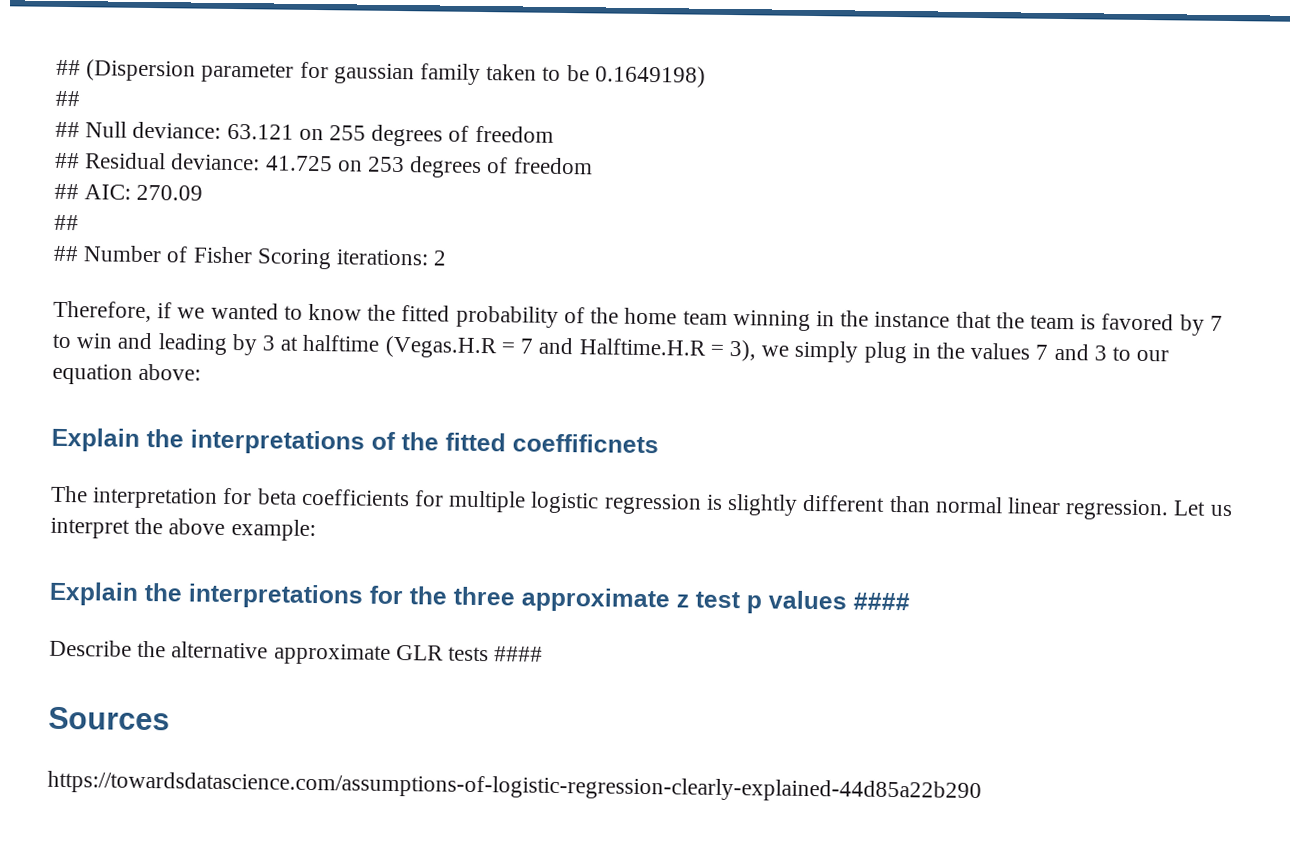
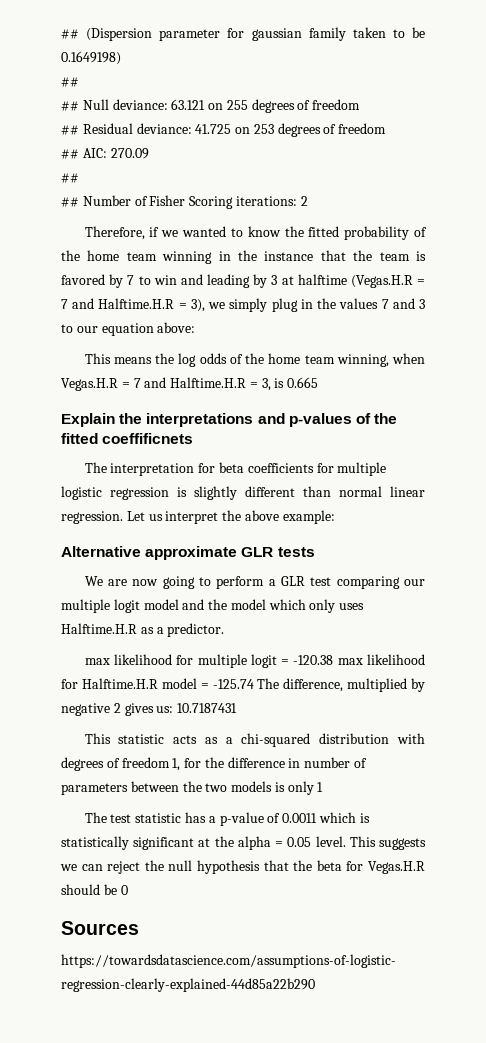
- Explain the interpretations of the fitted coeffificnets
+ This means the log odds of the home team winning, when Vegas.H.R = 7 and Halftime.H.R = 3, is 0.665
+ Explain the interpretations and p-values of the fitted coeffificnets
- Explain the interpretations for the three approximate z test p values ####
- Describe the alternative approximate GLR tests ####
+ Alternative approximate GLR tests
+ We are now going to perform a GLR test comparing our multiple logit model and the model which only uses Halftime.H.R as a predictor.
+ max likelihood for multiple logit = -120.38 max likelihood for Halftime.H.R model = -125.74 The difference, multiplied by negative 2 gives us: 10.7187431
+ This statistic acts as a chi-squared distribution with degrees of freedom 1, for the difference in number of parameters between the two models is only 1
+ The test statistic has a p-value of 0.0011 which is statistically significant at the alpha = 0.05 level. This suggests we can reject the null hypothesis that the beta for Vegas.H.R should be 0

